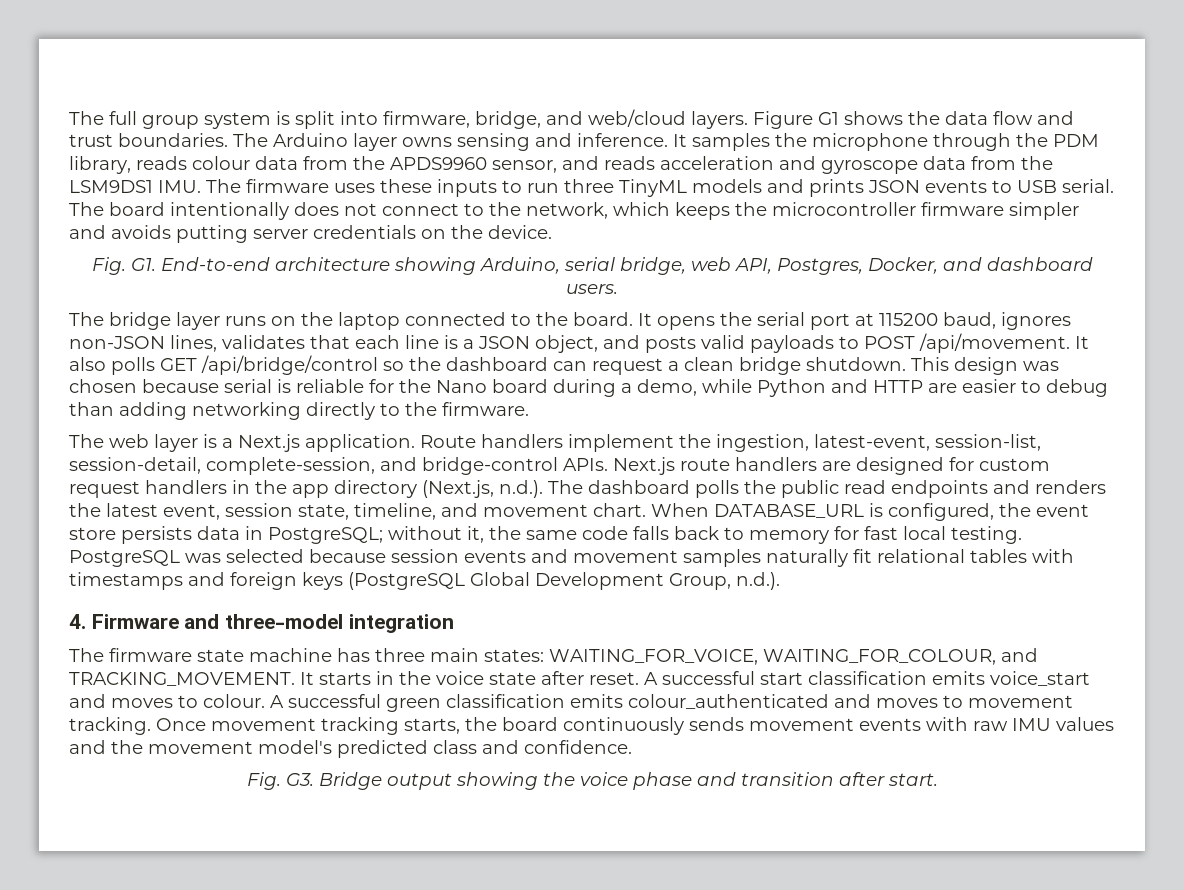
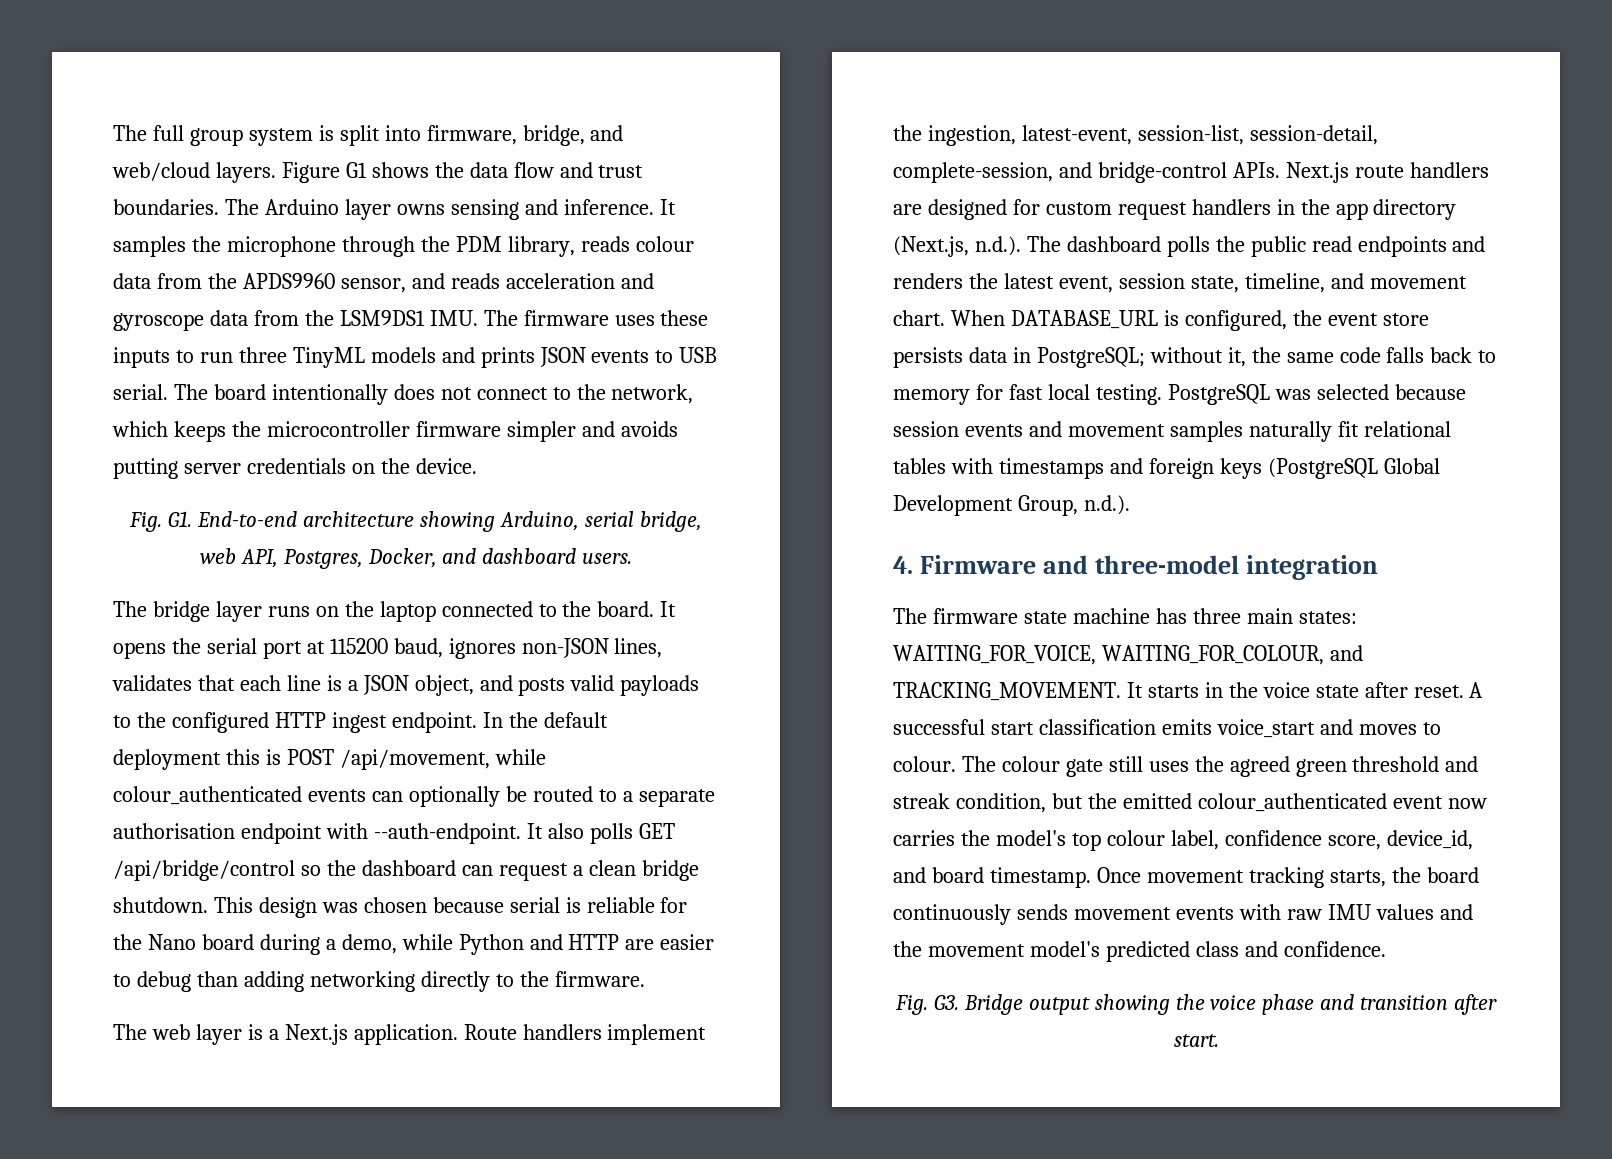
- It opens the serial port at 115200 baud, ignores non-JSON lines, validates that each line is a JSON object, and posts valid payloads to POST /api/movement.
+ It opens the serial port at 115200 baud, ignores non-JSON lines, validates that each line is a JSON object, and posts valid payloads to the configured HTTP ingest endpoint. In the default deployment this is POST /api/movement, while colour_authenticated events can optionally be routed to a separate authorisation endpoint with --auth-endpoint.
- A successful green classification emits colour_authenticated and moves to movement tracking.
+ The colour gate still uses the agreed green threshold and streak condition, but the emitted colour_authenticated event now carries the model's top colour label, confidence score, device_id, and board timestamp.

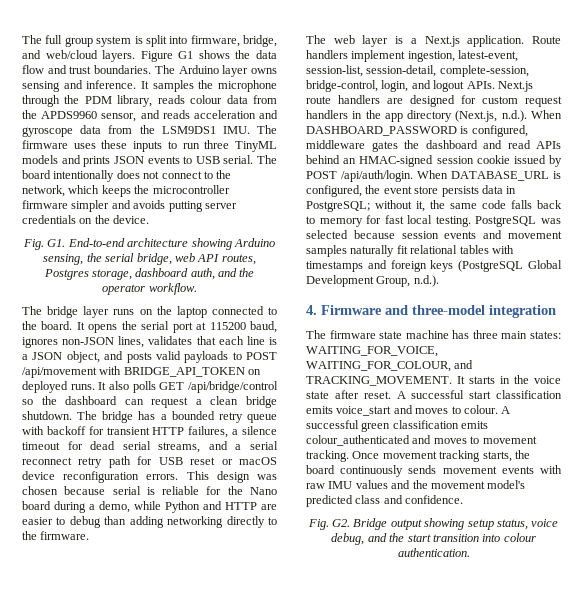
- Fig. G1. End-to-end architecture showing Arduino, serial bridge, web API, Postgres, Docker, and dashboard users.
+ Fig. G1. End-to-end architecture showing Arduino sensing, the serial bridge, web API routes, Postgres storage, dashboard auth, and the operator workflow.
- It opens the serial port at 115200 baud, ignores non-JSON lines, validates that each line is a JSON object, and posts valid payloads to the configured HTTP ingest endpoint. In the default deployment this is POST /api/movement, while colour_authenticated events can optionally be routed to a separate authorisation endpoint with --auth-endpoint.
+ It opens the serial port at 115200 baud, ignores non-JSON lines, validates that each line is a JSON object, and posts valid payloads to POST /api/movement with BRIDGE_API_TOKEN on deployed runs.
+ The bridge has a bounded retry queue with backoff for transient HTTP failures, a silence timeout for dead serial streams, and a serial reconnect retry path for USB reset or macOS device reconfiguration errors.
- Route handlers implement the ingestion, latest-event, session-list, session-detail, complete-session, and bridge-control APIs.
+ Route handlers implement ingestion, latest-event, session-list, session-detail, complete-session, bridge-control, login, and logout APIs.
- Next.js route handlers are designed for custom request handlers in the app directory (Next.js, n.d.). The dashboard polls the public read endpoints and renders the latest event, session state, timeline, and movement chart.
+ Next.js route handlers are designed for custom request handlers in the app directory (Next.js, n.d.). When DASHBOARD_PASSWORD is configured, middleware gates the dashboard and read APIs behind an HMAC-signed session cookie issued by POST /api/auth/login.
- The colour gate still uses the agreed green threshold and streak condition, but the emitted colour_authenticated event now carries the model's top colour label, confidence score, device_id, and board timestamp.
+ A successful green classification emits colour_authenticated and moves to movement tracking.
- Fig. G3. Bridge output showing the voice phase and transition after start.
+ Fig. G2. Bridge output showing setup status, voice debug, and the start transition into colour authentication.

